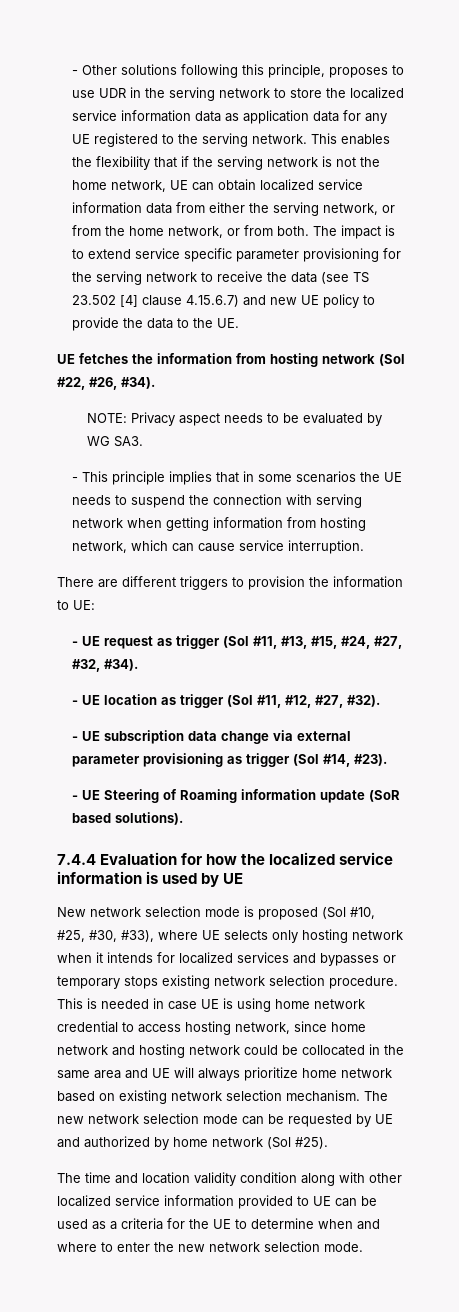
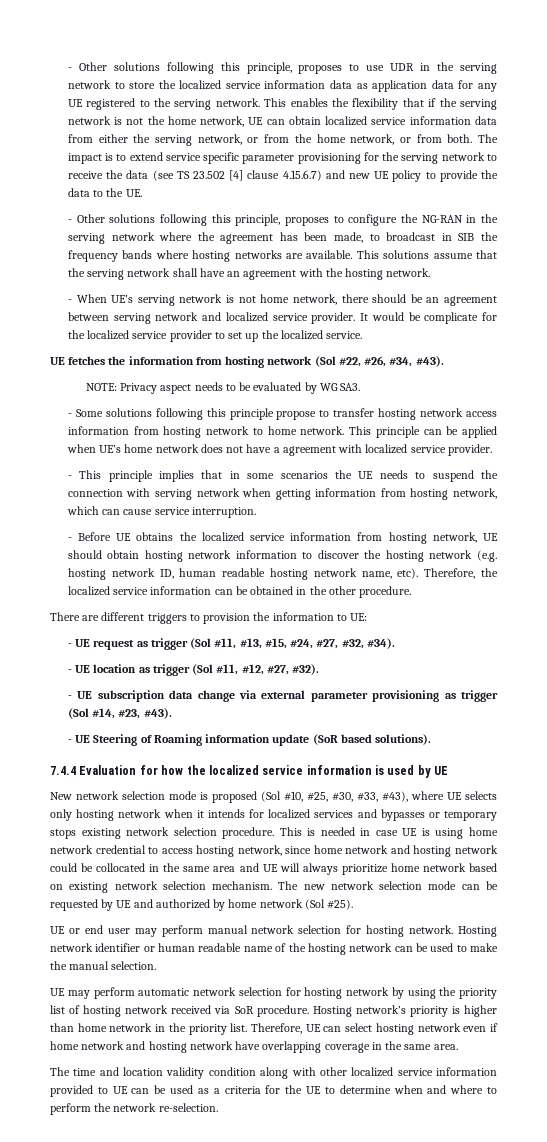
+ - Other solutions following this principle, proposes to configure the NG-RAN in the serving network where the agreement has been made, to broadcast in SIB the frequency bands where hosting networks are available. This solutions assume that the serving network shall have an agreement with the hosting network.
+ - When UE’s serving network is not home network, there should be an agreement between serving network and localized service provider. It would be complicate for the localized service provider to set up the localized service.
- UE fetches the information from hosting network (Sol #22, #26, #34).
+ UE fetches the information from hosting network (Sol #22, #26, #34, #43).
+ - Some solutions following this principle propose to transfer hosting network access information from hosting network to home network. This principle can be applied when UE’s home network does not have a agreement with localized service provider.
+ - Before UE obtains the localized service information from hosting network, UE should obtain hosting network information to discover the hosting network (e.g. hosting network ID, human readable hosting network name, etc). Therefore, the localized service information can be obtained in the other procedure.
- - UE subscription data change via external parameter provisioning as trigger (Sol #14, #23).
+ - UE subscription data change via external parameter provisioning as trigger (Sol #14, #23, #43).
- New network selection mode is proposed (Sol #10, #25, #30, #33), where UE selects only hosting network when it intends for localized services and bypasses or temporary stops existing network selection procedure.
+ New network selection mode is proposed (Sol #10, #25, #30, #33, #43), where UE selects only hosting network when it intends for localized services and bypasses or temporary stops existing network selection procedure.
+ UE or end user may perform manual network selection for hosting network. Hosting network identifier or human readable name of the hosting network can be used to make the manual selection.
+ UE may perform automatic network selection for hosting network by using the priority list of hosting network received via SoR procedure. Hosting network’s priority is higher than home network in the priority list. Therefore, UE can select hosting network even if home network and hosting network have overlapping coverage in the same area.
- The time and location validity condition along with other localized service information provided to UE can be used as a criteria for the UE to determine when and where to enter the new network selection mode.
+ The time and location validity condition along with other localized service information provided to UE can be used as a criteria for the UE to determine when and where to perform the network re-selection.

